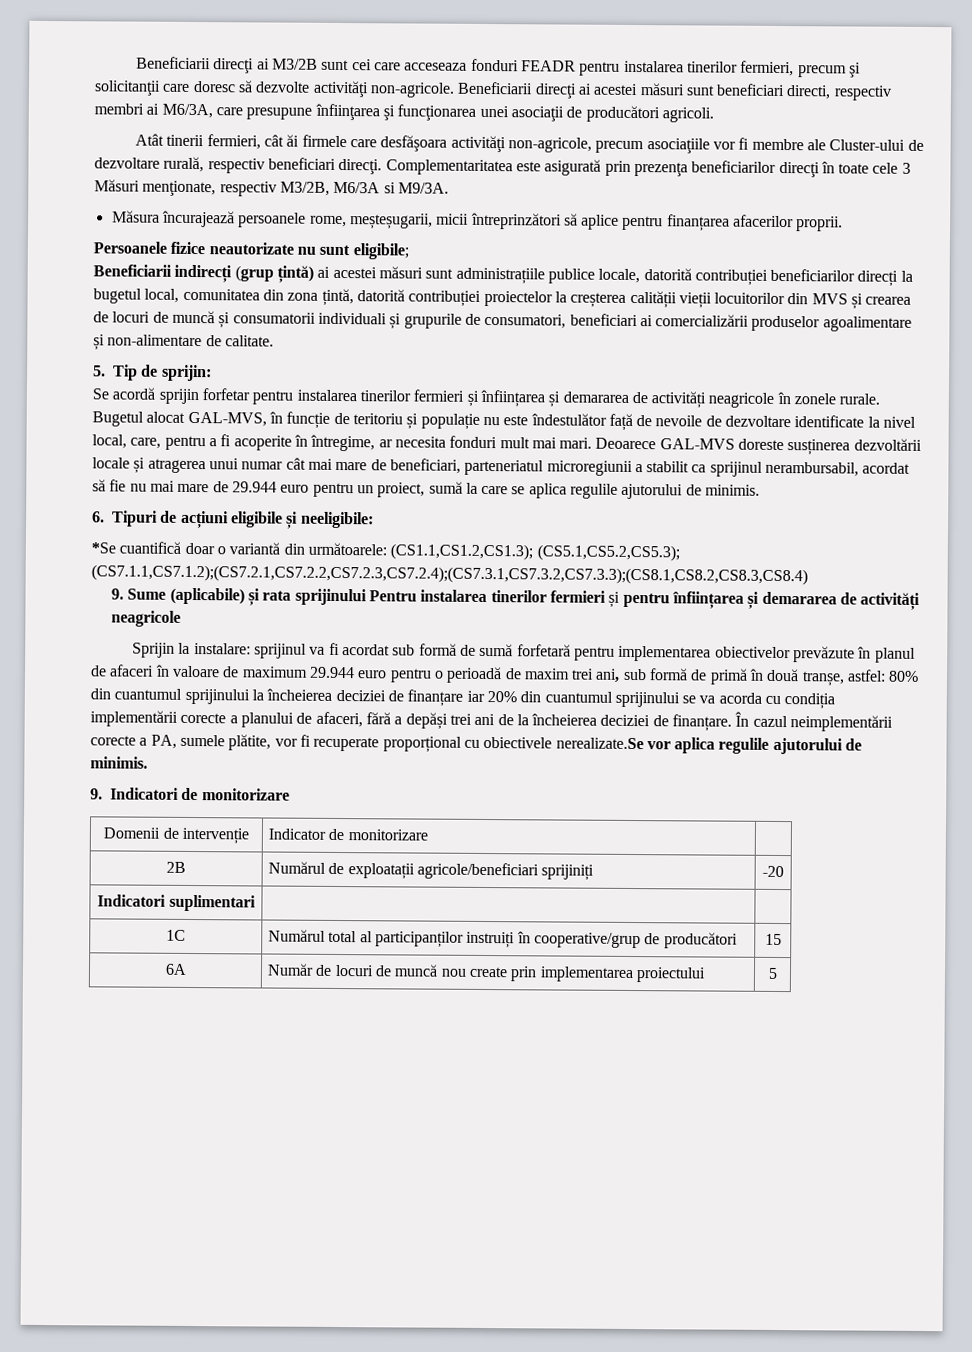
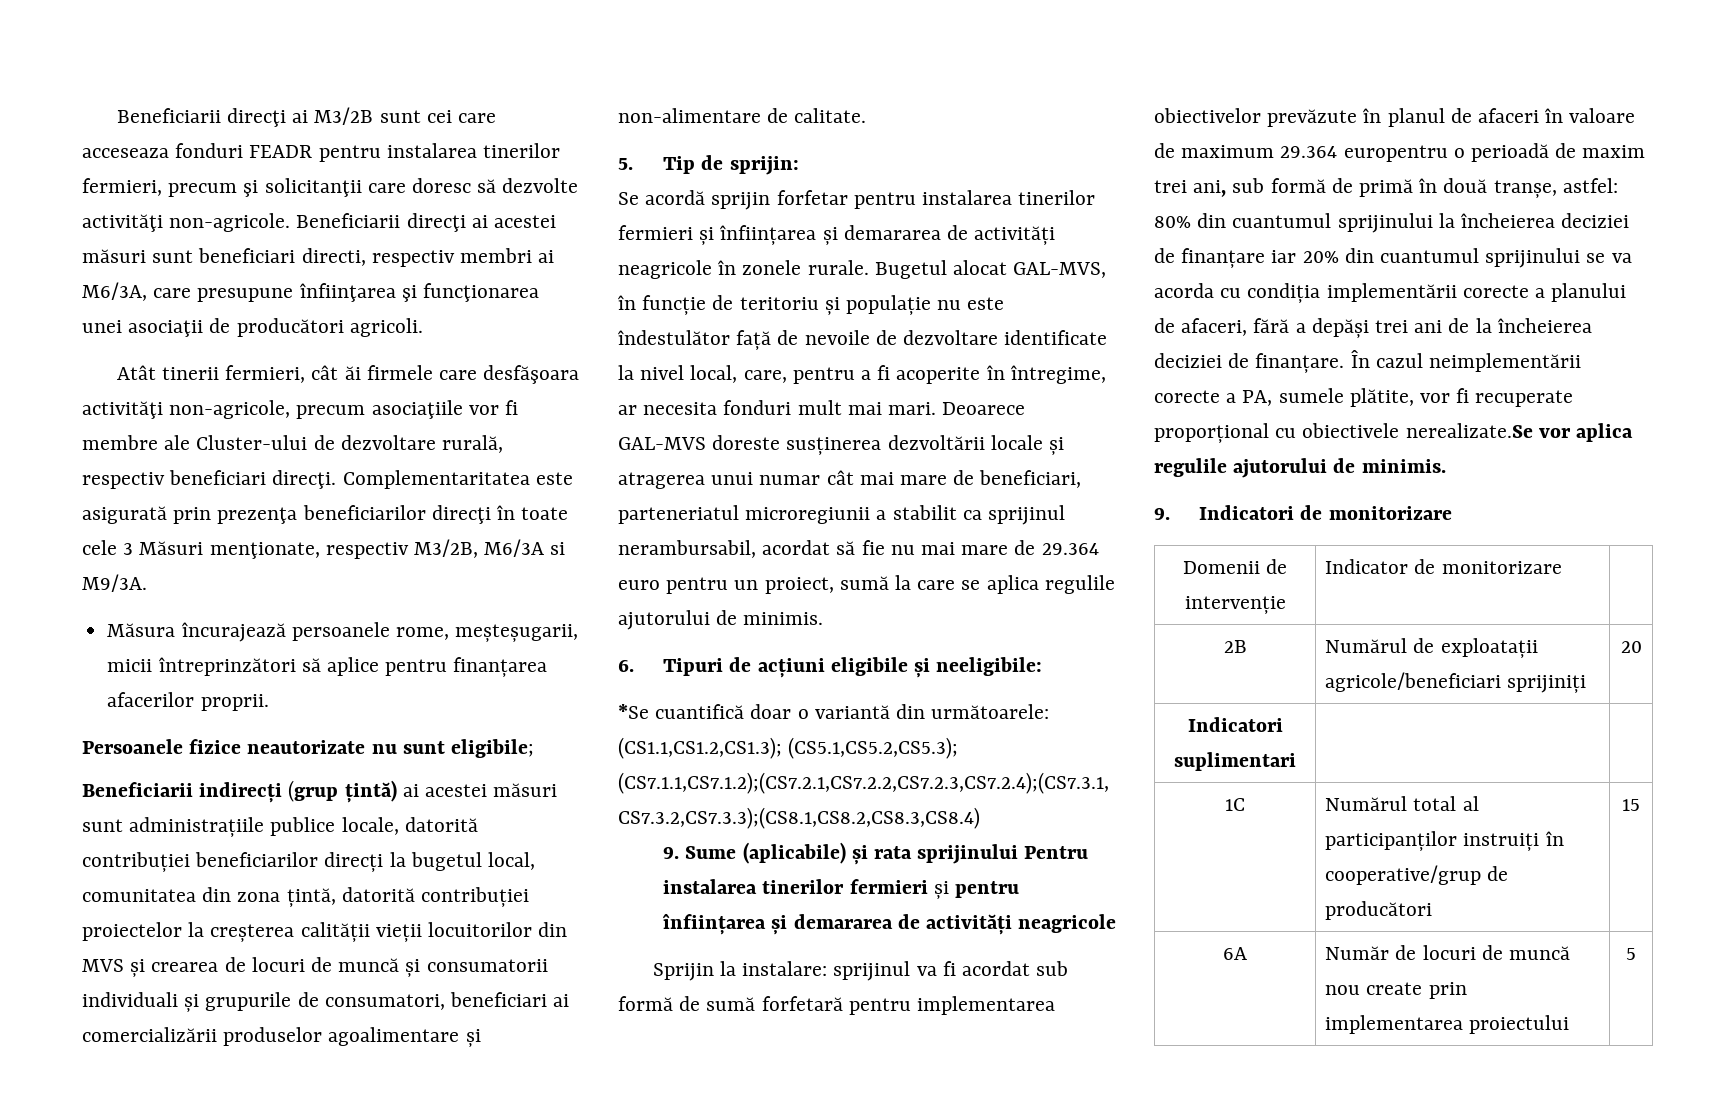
- Deoarece GAL-MVS doreste susținerea dezvoltării locale și atragerea unui numar cât mai mare de beneficiari, parteneriatul microregiunii a stabilit ca sprijinul nerambursabil, acordat să fie nu mai mare de 29.944 euro pentru un proiect, sumă la care se aplica regulile ajutorului de minimis.
+ Deoarece GAL-MVS doreste susținerea dezvoltării locale și atragerea unui numar cât mai mare de beneficiari, parteneriatul microregiunii a stabilit ca sprijinul nerambursabil, acordat să fie nu mai mare de 29.364 euro pentru un proiect, sumă la care se aplica regulile ajutorului de minimis.
- sprijinul va fi acordat sub formă de sumă forfetară pentru implementarea obiectivelor prevăzute în planul de afaceri în valoare de maximum 29.944 euro pentru o perioadă de maxim trei ani, sub formă de primă în două tranșe, astfel:
+ sprijinul va fi acordat sub formă de sumă forfetară pentru implementarea obiectivelor prevăzute în planul de afaceri în valoare de maximum 29.364 europentru o perioadă de maxim trei ani, sub formă de primă în două tranșe, astfel:
- 2B | Numărul de exploatații agricole/beneficiari sprijiniți | -20
+ 2B | Numărul de exploatații agricole/beneficiari sprijiniți | 20

